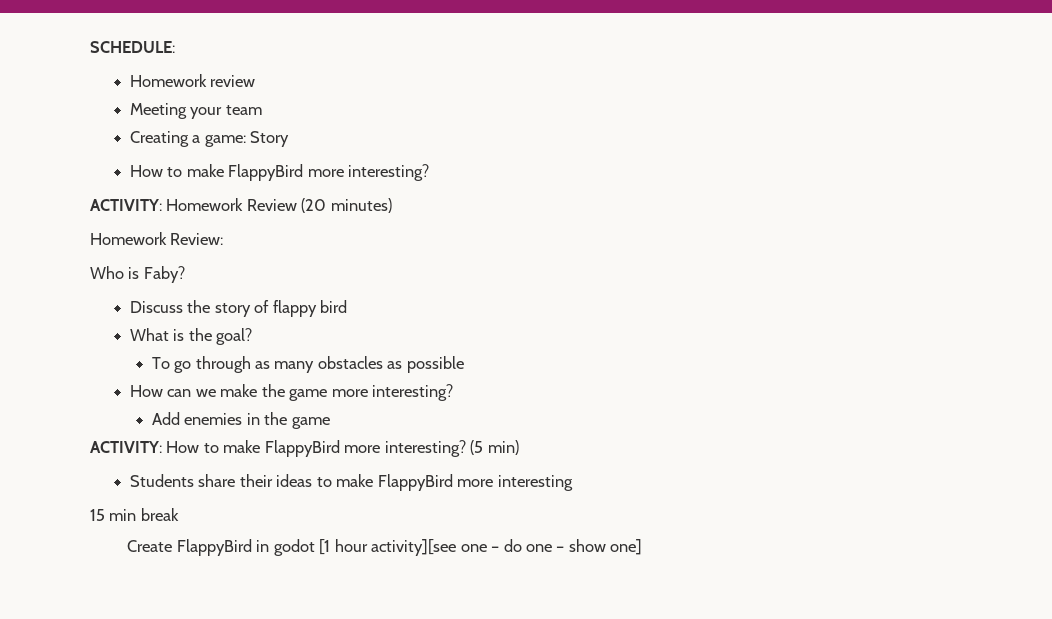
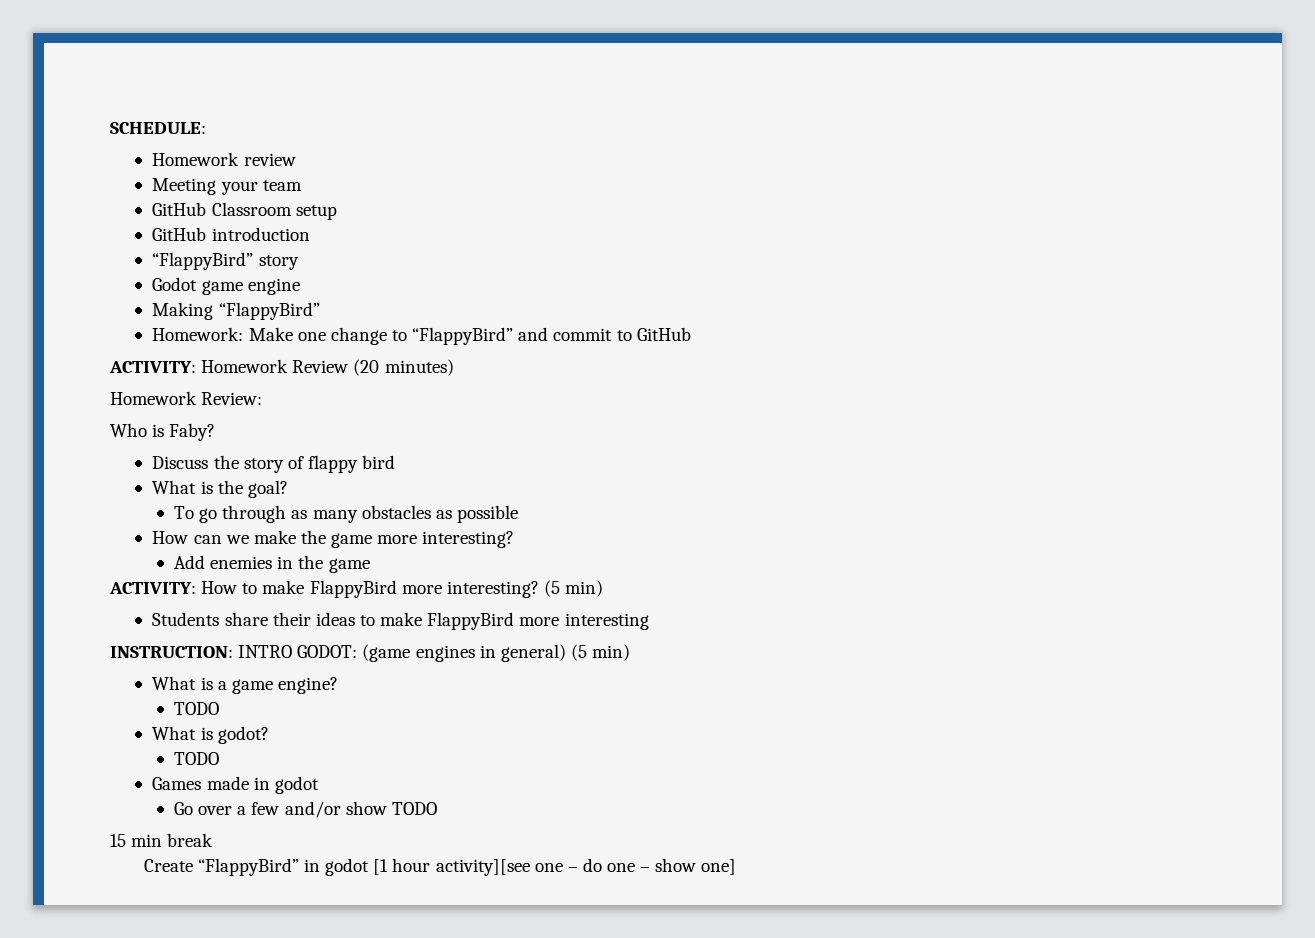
- Creating a game: Story
- How to make FlappyBird more interesting?
+ GitHub Classroom setup
+ GitHub introduction
+ “FlappyBird” story
+ Godot game engine
+ Making “FlappyBird”
+ Homework: Make one change to “FlappyBird” and commit to GitHub
+ INSTRUCTION: INTRO GODOT: (game engines in general) (5 min)
+ What is a game engine?
+ TODO
+ What is godot?
+ TODO
+ Games made in godot
+ Go over a few and/or show TODO
- Create FlappyBird in godot [1 hour activity][see one – do one – show one]
+ Create “FlappyBird” in godot [1 hour activity][see one – do one – show one]

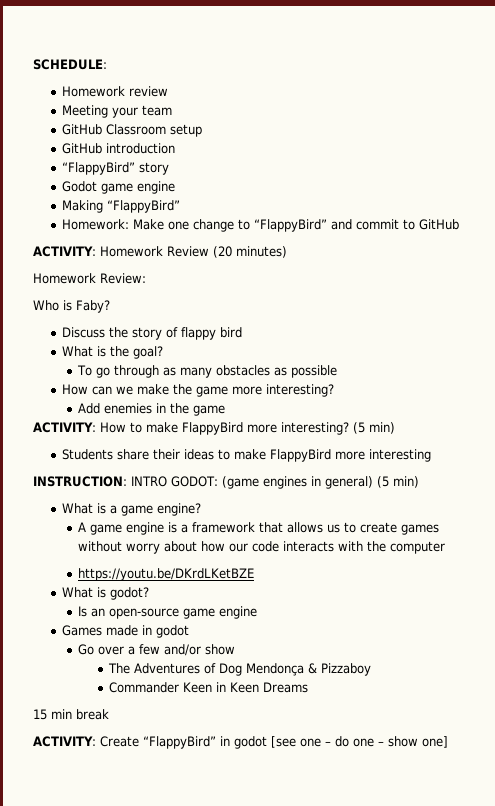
  What is a game engine?
- TODO
+ A game engine is a framework that allows us to create games without worry about how our code interacts with the computer
+ https://youtu.be/DKrdLKetBZE
  What is godot?
- TODO
+ Is an open-source game engine
- Go over a few and/or show TODO
+ Go over a few and/or show
+ The Adventures of Dog Mendonça & Pizzaboy
+ Commander Keen in Keen Dreams
- Create “FlappyBird” in godot [1 hour activity][see one – do one – show one]
+ ACTIVITY: Create “FlappyBird” in godot [see one – do one – show one]

